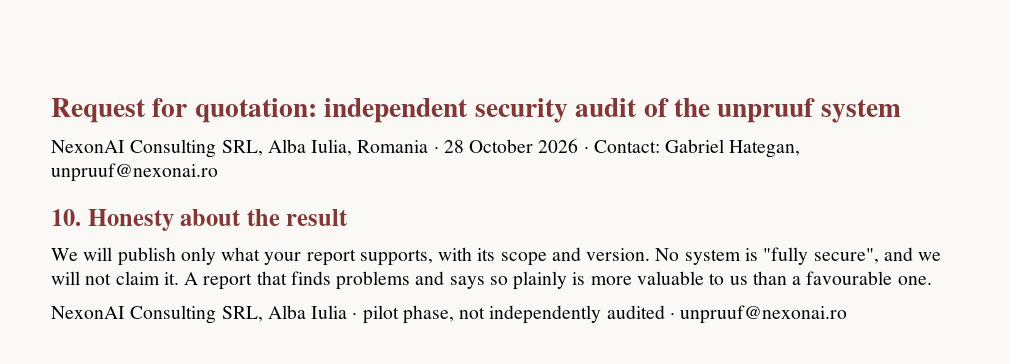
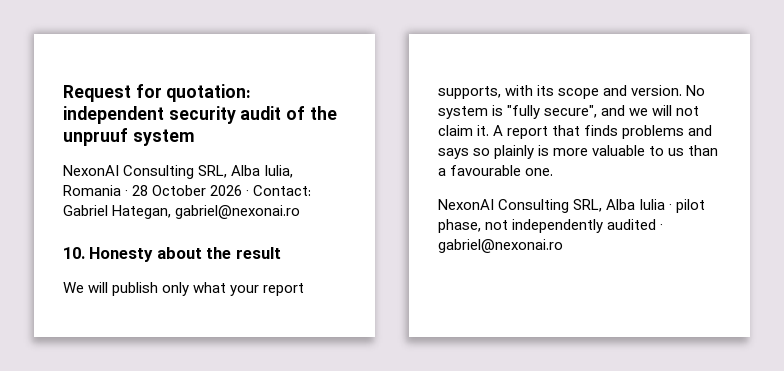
- NexonAI Consulting SRL, Alba Iulia, Romania · 28 October 2026 · Contact: Gabriel Hategan, unpruuf@nexonai.ro
+ NexonAI Consulting SRL, Alba Iulia, Romania · 28 October 2026 · Contact: Gabriel Hategan, gabriel@nexonai.ro
- NexonAI Consulting SRL, Alba Iulia · pilot phase, not independently audited · unpruuf@nexonai.ro
+ NexonAI Consulting SRL, Alba Iulia · pilot phase, not independently audited · gabriel@nexonai.ro

